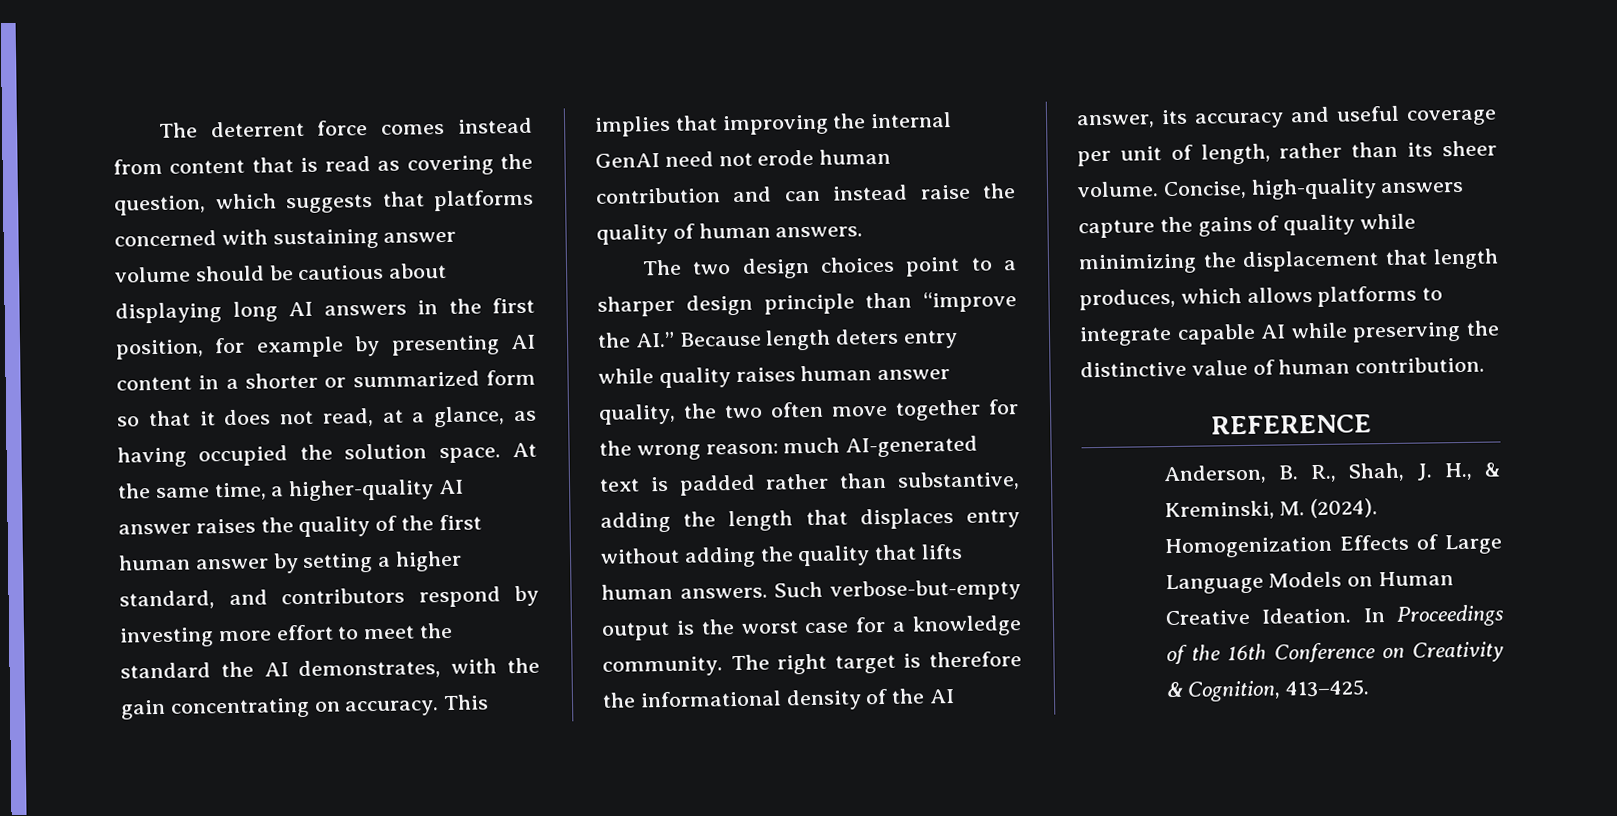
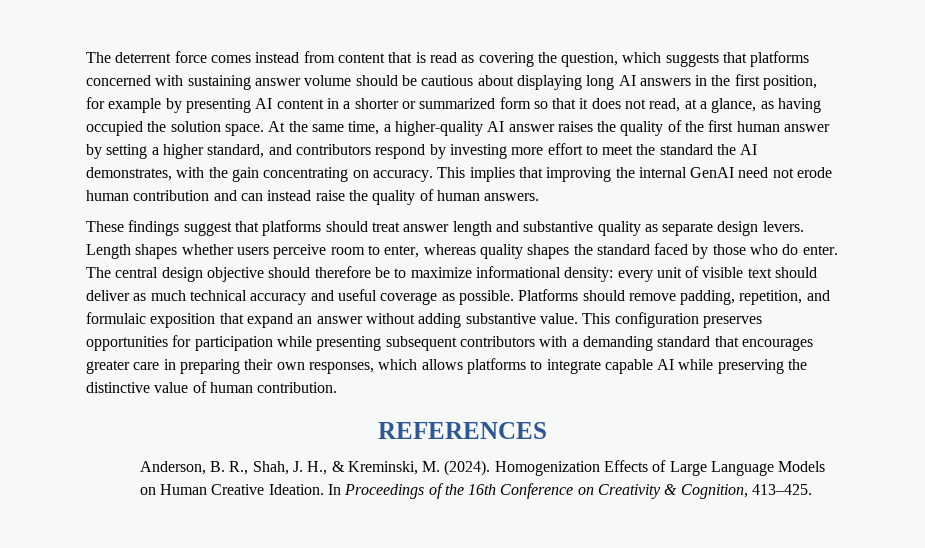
- The two design choices point to a sharper design principle than “improve the AI.” Because length deters entry while quality raises human answer quality, the two often move together for the wrong reason: much AI-generated text is padded rather than substantive, adding the length that displaces entry without adding the quality that lifts human answers. Such verbose-but-empty output is the worst case for a knowledge community. The right target is therefore the informational density of the AI answer, its accuracy and useful coverage per unit of length, rather than its sheer volume. Concise, high-quality answers capture the gains of quality while minimizing the displacement that length produces, which allows platforms to integrate capable AI while preserving the distinctive value of human contribution.
+ These findings suggest that platforms should treat answer length and substantive quality as separate design levers. Length shapes whether users perceive room to enter, whereas quality shapes the standard faced by those who do enter. The central design objective should therefore be to maximize informational density: every unit of visible text should deliver as much technical accuracy and useful coverage as possible. Platforms should remove padding, repetition, and formulaic exposition that expand an answer without adding substantive value. This configuration preserves opportunities for participation while presenting subsequent contributors with a demanding standard that encourages greater care in preparing their own responses, which allows platforms to integrate capable AI while preserving the distinctive value of human contribution.
- REFERENCE
+ REFERENCES

